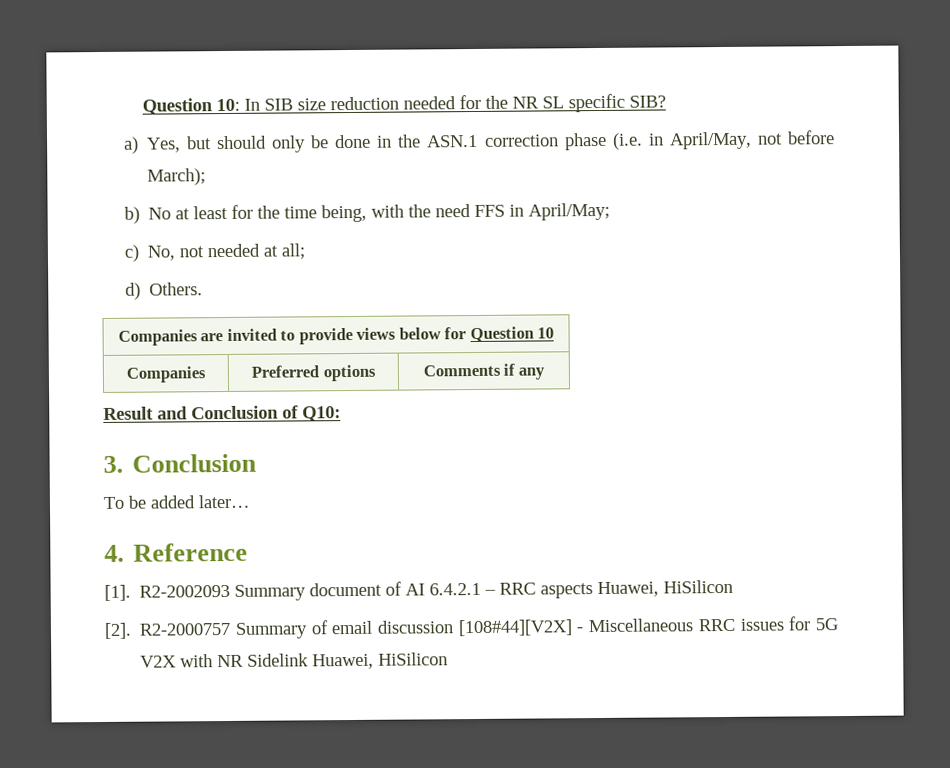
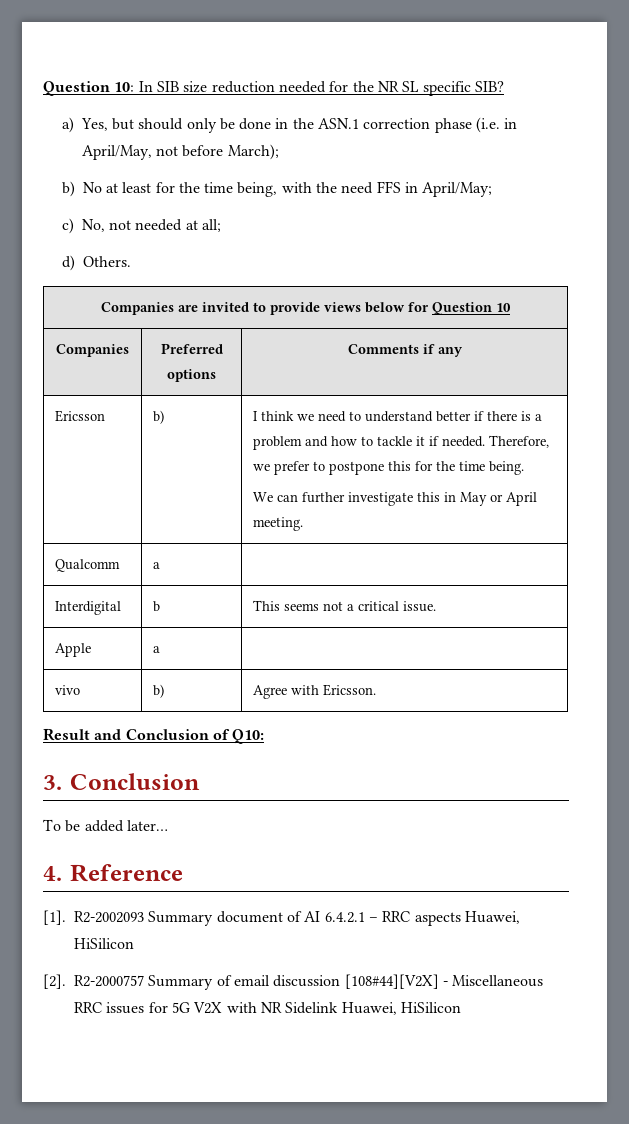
+ Ericsson | b) | I think we need to understand better if there is a problem and how to tackle it if needed. Therefore, we prefer to postpone this for the time being.
+ We can further investigate this in May or April meeting.
+ Qualcomm | a |
+ Interdigital | b | This seems not a critical issue.
+ Apple | a |
+ vivo | b) | Agree with Ericsson.

